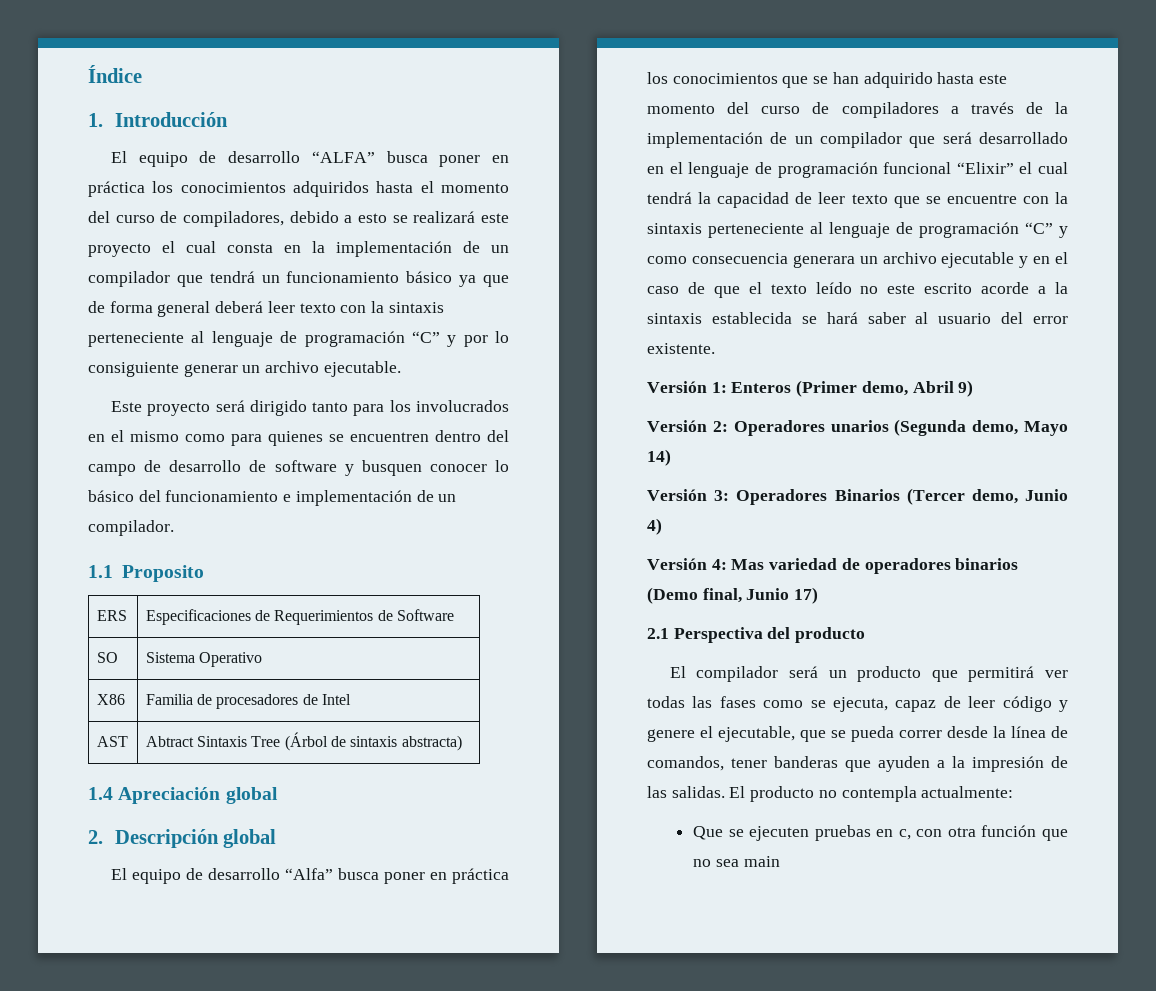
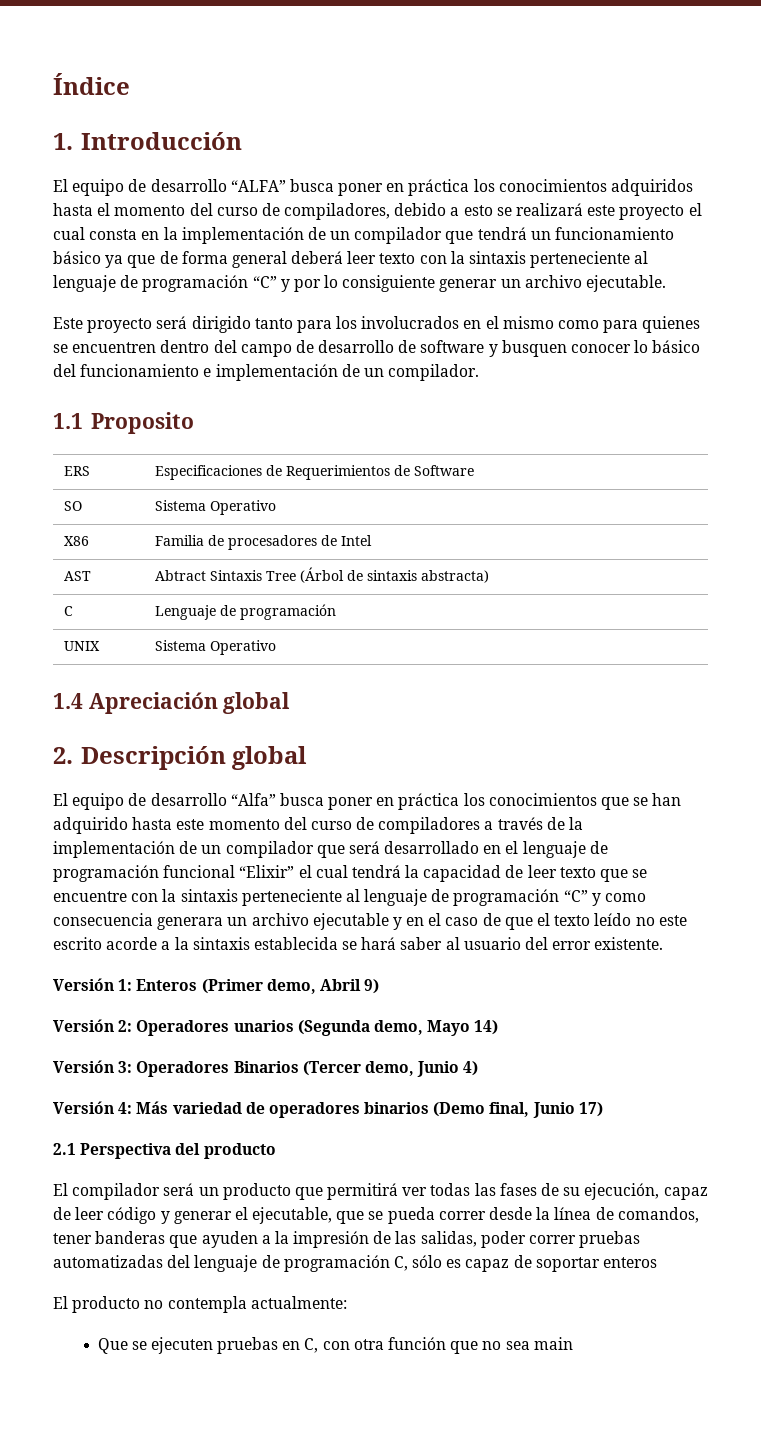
+ C | Lenguaje de programación
+ UNIX | Sistema Operativo
- Versión 4: Mas variedad de operadores binarios (Demo final, Junio 17)
+ Versión 4: Más variedad de operadores binarios (Demo final, Junio 17)
- El compilador será un producto que permitirá ver todas las fases como se ejecuta, capaz de leer código y genere el ejecutable, que se pueda correr desde la línea de comandos, tener banderas que ayuden a la impresión de las salidas. El producto no contempla actualmente:
+ El compilador será un producto que permitirá ver todas las fases de su ejecución, capaz de leer código y generar el ejecutable, que se pueda correr desde la línea de comandos, tener banderas que ayuden a la impresión de las salidas, poder correr pruebas automatizadas del lenguaje de programación C, sólo es capaz de soportar enteros
+ El producto no contempla actualmente:
- Que se ejecuten pruebas en c, con otra función que no sea main
+ Que se ejecuten pruebas en C, con otra función que no sea main

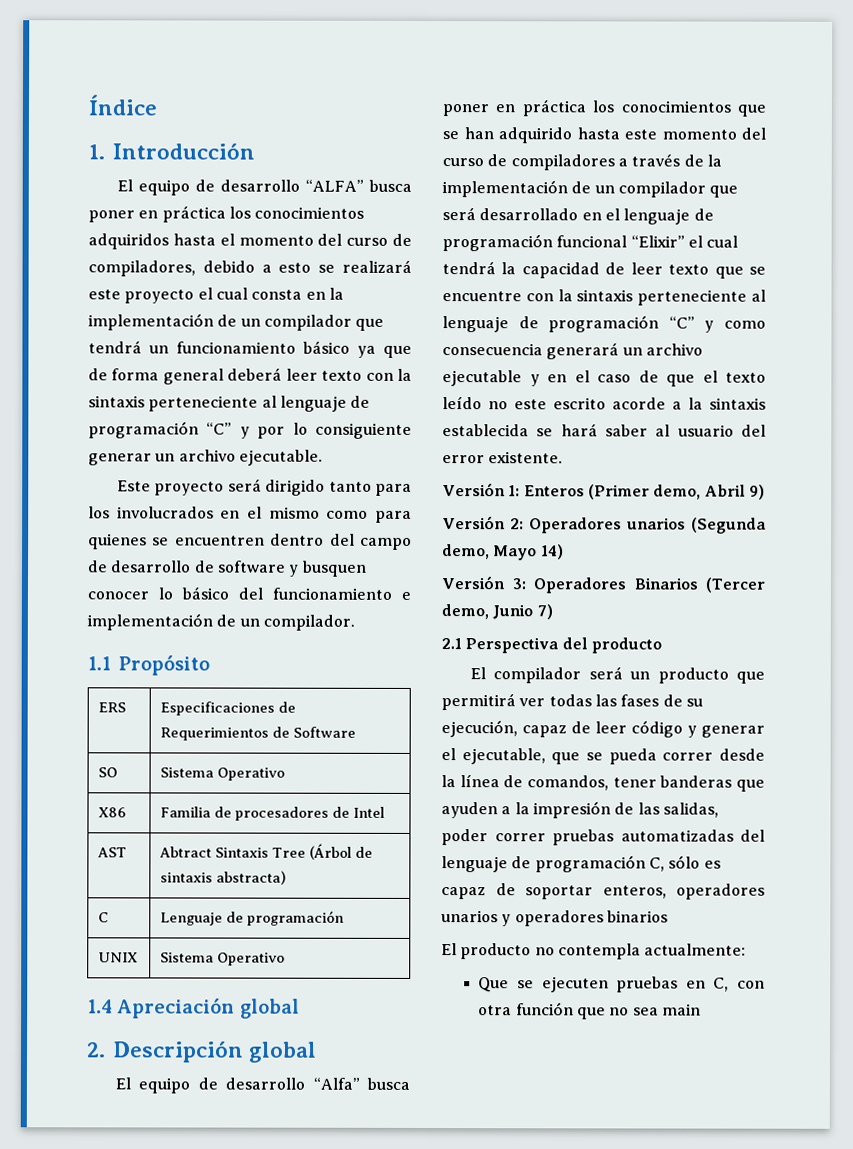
- 1.1 Proposito
+ 1.1 Propósito
- El equipo de desarrollo “Alfa” busca poner en práctica los conocimientos que se han adquirido hasta este momento del curso de compiladores a través de la implementación de un compilador que será desarrollado en el lenguaje de programación funcional “Elixir” el cual tendrá la capacidad de leer texto que se encuentre con la sintaxis perteneciente al lenguaje de programación “C” y como consecuencia generara un archivo ejecutable y en el caso de que el texto leído no este escrito acorde a la sintaxis establecida se hará saber al usuario del error existente.
+ El equipo de desarrollo “Alfa” busca poner en práctica los conocimientos que se han adquirido hasta este momento del curso de compiladores a través de la implementación de un compilador que será desarrollado en el lenguaje de programación funcional “Elixir” el cual tendrá la capacidad de leer texto que se encuentre con la sintaxis perteneciente al lenguaje de programación “C” y como consecuencia generará un archivo ejecutable y en el caso de que el texto leído no este escrito acorde a la sintaxis establecida se hará saber al usuario del error existente.
- Versión 3: Operadores Binarios (Tercer demo, Junio 4)
- Versión 4: Más variedad de operadores binarios (Demo final, Junio 17)
+ Versión 3: Operadores Binarios (Tercer demo, Junio 7)
- El compilador será un producto que permitirá ver todas las fases de su ejecución, capaz de leer código y generar el ejecutable, que se pueda correr desde la línea de comandos, tener banderas que ayuden a la impresión de las salidas, poder correr pruebas automatizadas del lenguaje de programación C, sólo es capaz de soportar enteros
+ El compilador será un producto que permitirá ver todas las fases de su ejecución, capaz de leer código y generar el ejecutable, que se pueda correr desde la línea de comandos, tener banderas que ayuden a la impresión de las salidas, poder correr pruebas automatizadas del lenguaje de programación C, sólo es capaz de soportar enteros, operadores unarios y operadores binarios

